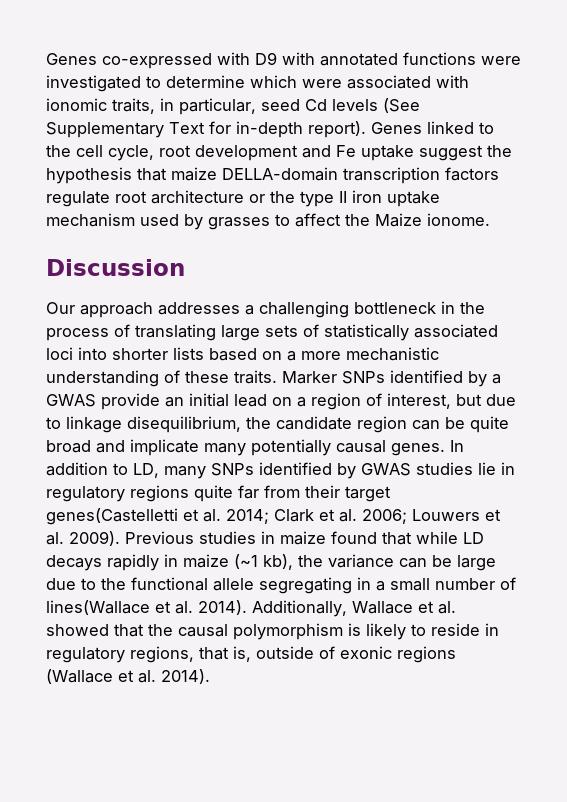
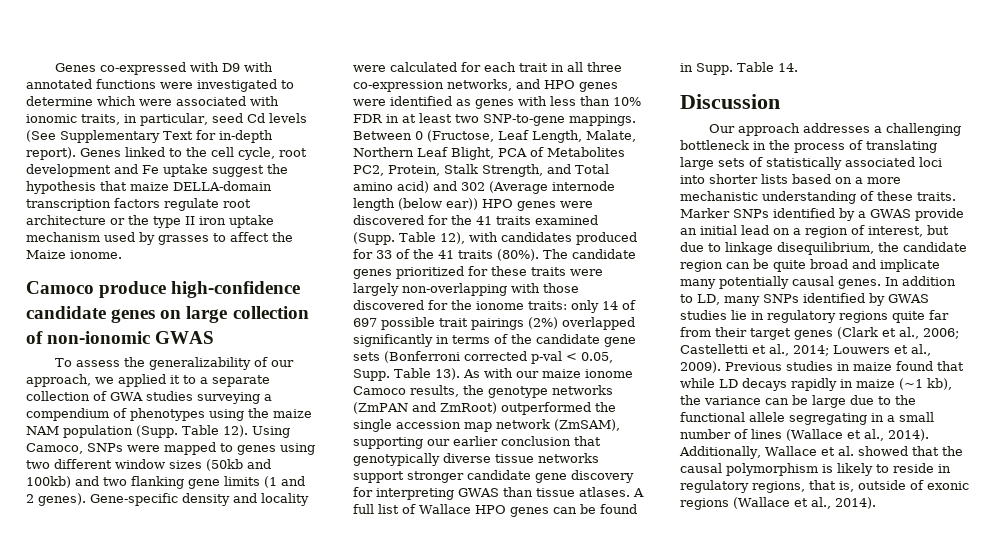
+ Camoco produce high-confidence candidate genes on large collection of non-ionomic GWAS
+ To assess the generalizability of our approach, we applied it to a separate collection of GWA studies surveying a compendium of phenotypes using the maize NAM population (Supp. Table 12). Using Camoco, SNPs were mapped to genes using two different window sizes (50kb and 100kb) and two flanking gene limits (1 and 2 genes). Gene-specific density and locality were calculated for each trait in all three co-expression networks, and HPO genes were identified as genes with less than 10% FDR in at least two SNP-to-gene mappings. Between 0 (Fructose, Leaf Length, Malate, Northern Leaf Blight, PCA of Metabolites PC2, Protein, Stalk Strength, and Total amino acid) and 302 (Average internode length (below ear)) HPO genes were discovered for the 41 traits examined (Supp. Table 12), with candidates produced for 33 of the 41 traits (80%). The candidate genes prioritized for these traits were largely non-overlapping with those discovered for the ionome traits: only 14 of 697 possible trait pairings (2%) overlapped significantly in terms of the candidate gene sets (Bonferroni corrected p-val < 0.05, Supp. Table 13). As with our maize ionome Camoco results, the genotype networks (ZmPAN and ZmRoot) outperformed the single accession map network (ZmSAM), supporting our earlier conclusion that genotypically diverse tissue networks support stronger candidate gene discovery for interpreting GWAS than tissue atlases. A full list of Wallace HPO genes can be found in Supp. Table 14.
- In addition to LD, many SNPs identified by GWAS studies lie in regulatory regions quite far from their target genes(Castelletti et al. 2014; Clark et al. 2006; Louwers et al. 2009).
+ In addition to LD, many SNPs identified by GWAS studies lie in regulatory regions quite far from their target genes (Clark et al., 2006; Castelletti et al., 2014; Louwers et al., 2009).
- Previous studies in maize found that while LD decays rapidly in maize (~1 kb), the variance can be large due to the functional allele segregating in a small number of lines(Wallace et al. 2014).
+ Previous studies in maize found that while LD decays rapidly in maize (~1 kb), the variance can be large due to the functional allele segregating in a small number of lines (Wallace et al., 2014).
- Additionally, Wallace et al. showed that the causal polymorphism is likely to reside in regulatory regions, that is, outside of exonic regions (Wallace et al. 2014).
+ Additionally, Wallace et al. showed that the causal polymorphism is likely to reside in regulatory regions, that is, outside of exonic regions (Wallace et al., 2014).

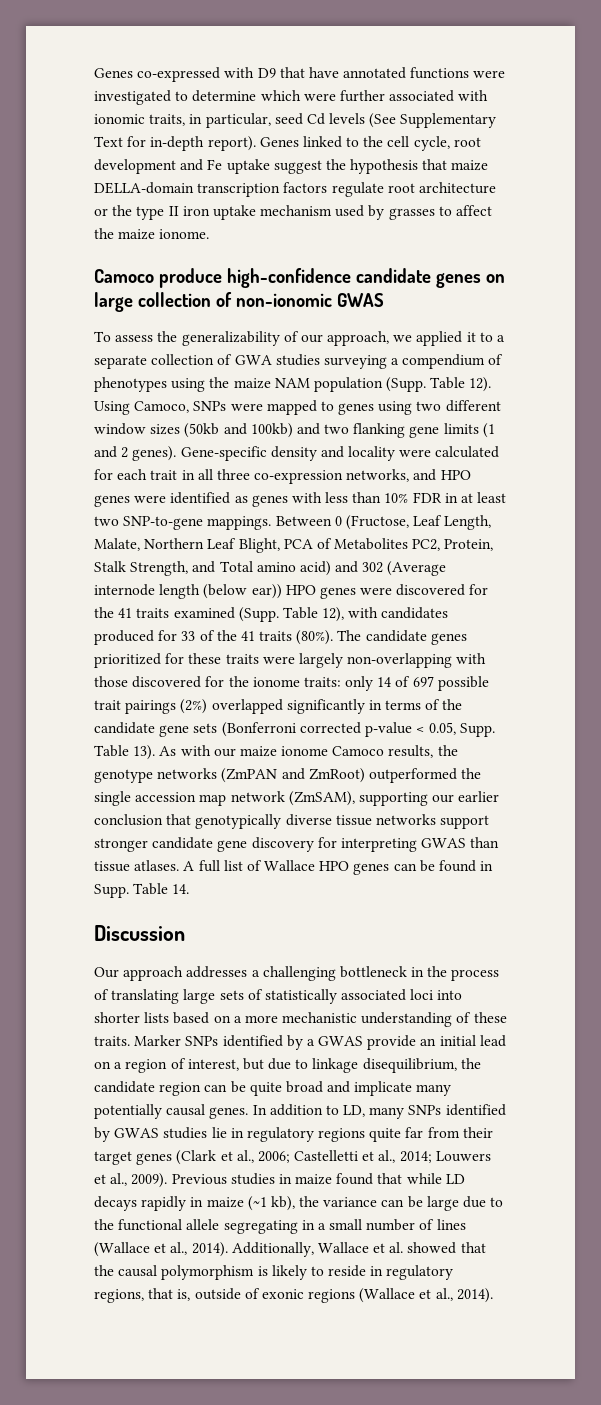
- Genes co-expressed with D9 with annotated functions were investigated to determine which were associated with ionomic traits, in particular, seed Cd levels (See Supplementary Text for in-depth report).
+ Genes co-expressed with D9 that have annotated functions were investigated to determine which were further associated with ionomic traits, in particular, seed Cd levels (See Supplementary Text for in-depth report).
- Genes linked to the cell cycle, root development and Fe uptake suggest the hypothesis that maize DELLA-domain transcription factors regulate root architecture or the type II iron uptake mechanism used by grasses to affect the Maize ionome.
+ Genes linked to the cell cycle, root development and Fe uptake suggest the hypothesis that maize DELLA-domain transcription factors regulate root architecture or the type II iron uptake mechanism used by grasses to affect the maize ionome.
- The candidate genes prioritized for these traits were largely non-overlapping with those discovered for the ionome traits: only 14 of 697 possible trait pairings (2%) overlapped significantly in terms of the candidate gene sets (Bonferroni corrected p-val < 0.05, Supp.
+ The candidate genes prioritized for these traits were largely non-overlapping with those discovered for the ionome traits: only 14 of 697 possible trait pairings (2%) overlapped significantly in terms of the candidate gene sets (Bonferroni corrected p-value < 0.05, Supp.

